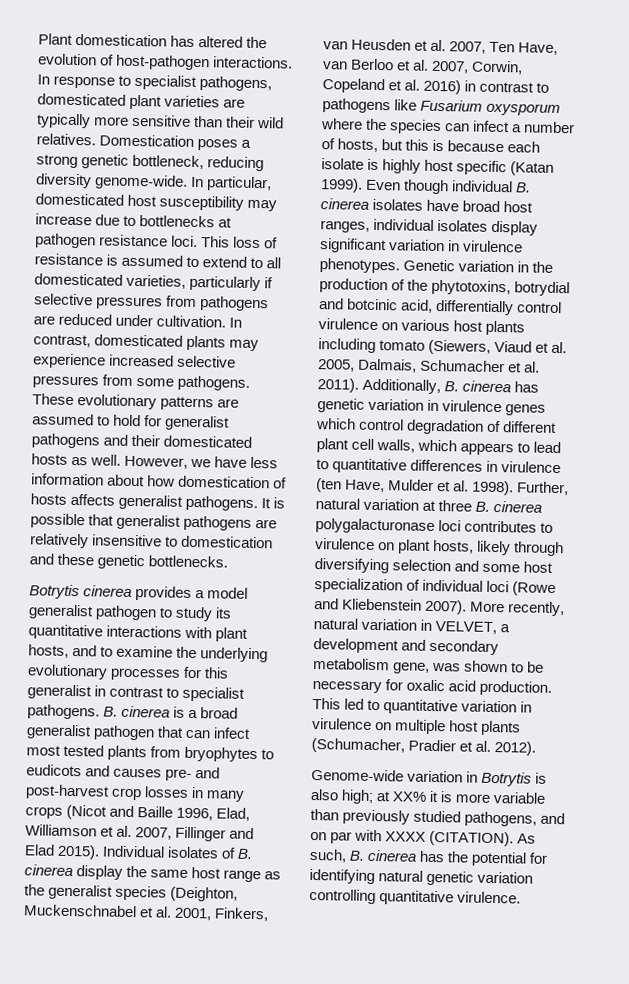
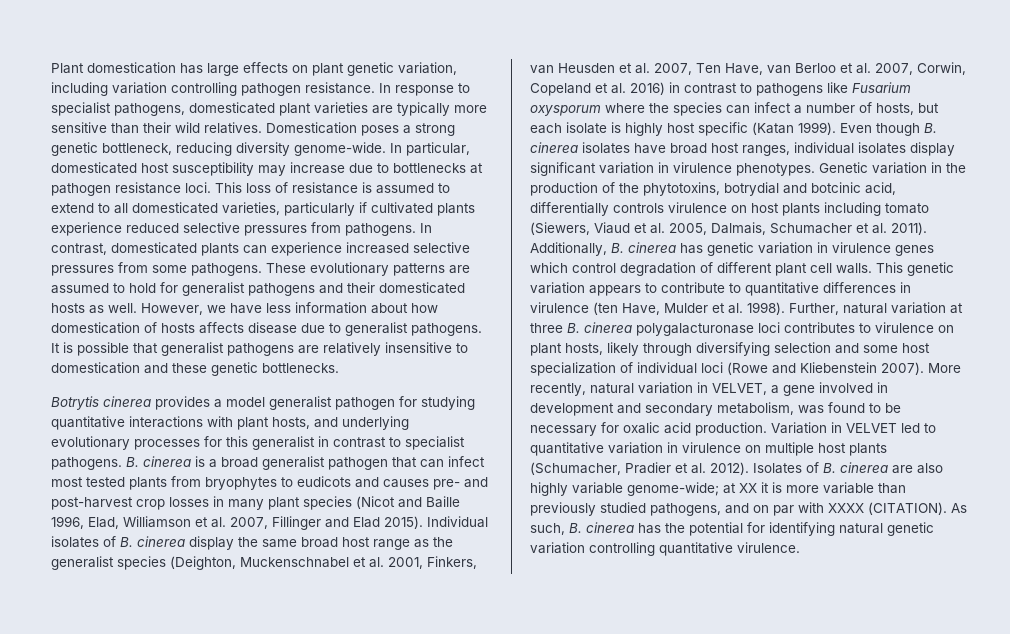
- Plant domestication has altered the evolution of host-pathogen interactions.
+ Plant domestication has large effects on plant genetic variation, including variation controlling pathogen resistance.
- This loss of resistance is assumed to extend to all domesticated varieties, particularly if selective pressures from pathogens are reduced under cultivation.
+ This loss of resistance is assumed to extend to all domesticated varieties, particularly if cultivated plants experience reduced selective pressures from pathogens.
- In contrast, domesticated plants may experience increased selective pressures from some pathogens.
+ In contrast, domesticated plants can experience increased selective pressures from some pathogens.
- However, we have less information about how domestication of hosts affects generalist pathogens.
+ However, we have less information about how domestication of hosts affects disease due to generalist pathogens.
- Botrytis cinerea provides a model generalist pathogen to study its quantitative interactions with plant hosts, and to examine the underlying evolutionary processes for this generalist in contrast to specialist pathogens.
+ Botrytis cinerea provides a model generalist pathogen for studying quantitative interactions with plant hosts, and underlying evolutionary processes for this generalist in contrast to specialist pathogens.
- B. cinerea is a broad generalist pathogen that can infect most tested plants from bryophytes to eudicots and causes pre- and post-harvest crop losses in many crops (Nicot and Baille 1996, Elad, Williamson et al. 2007, Fillinger and Elad 2015).
+ B. cinerea is a broad generalist pathogen that can infect most tested plants from bryophytes to eudicots and causes pre- and post-harvest crop losses in many plant species (Nicot and Baille 1996, Elad, Williamson et al. 2007, Fillinger and Elad 2015).
- Individual isolates of B. cinerea display the same host range as the generalist species (Deighton, Muckenschnabel et al. 2001, Finkers, van Heusden et al. 2007, Ten Have, van Berloo et al. 2007, Corwin, Copeland et al. 2016) in contrast to pathogens like Fusarium oxysporum where the species can infect a number of hosts, but this is because each isolate is highly host specific (Katan 1999).
+ Individual isolates of B. cinerea display the same broad host range as the generalist species (Deighton, Muckenschnabel et al. 2001, Finkers, van Heusden et al. 2007, Ten Have, van Berloo et al. 2007, Corwin, Copeland et al. 2016) in contrast to pathogens like Fusarium oxysporum where the species can infect a number of hosts, but each isolate is highly host specific (Katan 1999).
- Even though individual B. cinerea isolates have broad host ranges, individual isolates display significant variation in virulence phenotypes.
+ Even though B. cinerea isolates have broad host ranges, individual isolates display significant variation in virulence phenotypes.
- Genetic variation in the production of the phytotoxins, botrydial and botcinic acid, differentially control virulence on various host plants including tomato (Siewers, Viaud et al. 2005, Dalmais, Schumacher et al. 2011).
+ Genetic variation in the production of the phytotoxins, botrydial and botcinic acid, differentially controls virulence on host plants including tomato (Siewers, Viaud et al. 2005, Dalmais, Schumacher et al. 2011).
- Additionally, B. cinerea has genetic variation in virulence genes which control degradation of different plant cell walls, which appears to lead to quantitative differences in virulence (ten Have, Mulder et al. 1998).
+ Additionally, B. cinerea has genetic variation in virulence genes which control degradation of different plant cell walls. This genetic variation appears to contribute to quantitative differences in virulence (ten Have, Mulder et al. 1998).
- More recently, natural variation in VELVET, a development and secondary metabolism gene, was shown to be necessary for oxalic acid production.
+ More recently, natural variation in VELVET, a gene involved in development and secondary metabolism, was found to be necessary for oxalic acid production.
- This led to quantitative variation in virulence on multiple host plants (Schumacher, Pradier et al. 2012).
- Genome-wide variation in Botrytis is also high; at XX% it is more variable than previously studied pathogens, and on par with XXXX (CITATION).
+ Variation in VELVET led to quantitative variation in virulence on multiple host plants (Schumacher, Pradier et al. 2012). Isolates of B. cinerea are also highly variable genome-wide; at XX it is more variable than previously studied pathogens, and on par with XXXX (CITATION).

